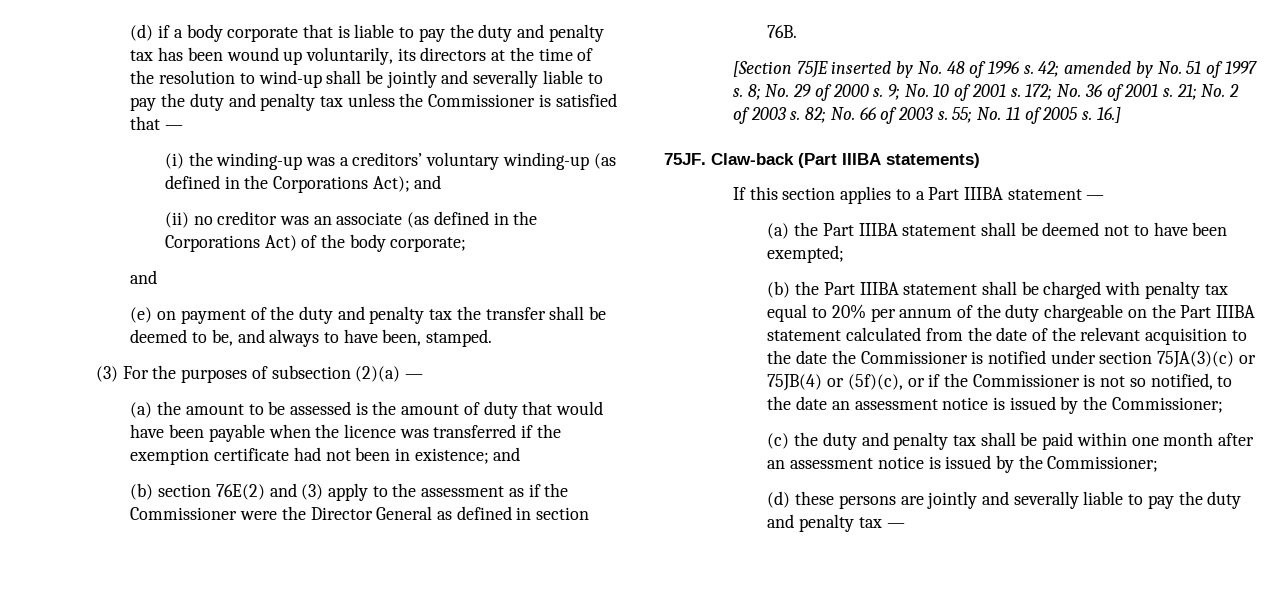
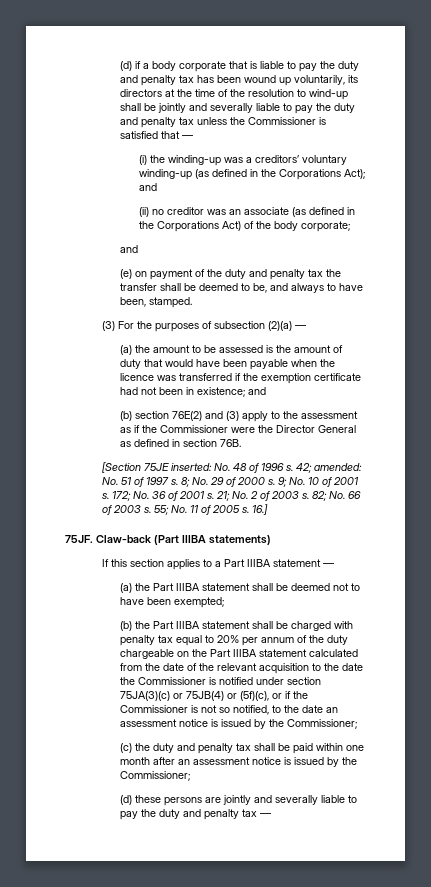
- [Section 75JE inserted by No. 48 of 1996 s.
+ [Section 75JE inserted: No. 48 of 1996 s.
- 42; amended by No. 51 of 1997 s.
+ 42; amended: No. 51 of 1997 s.

